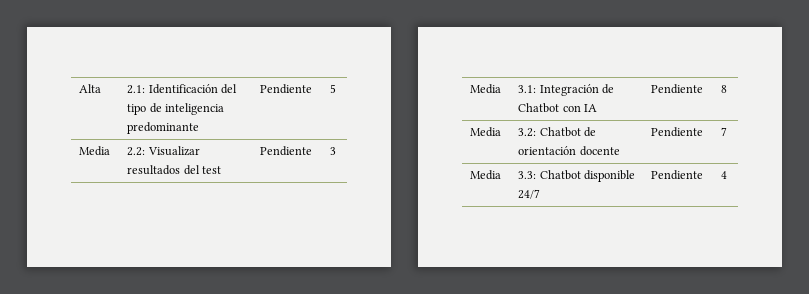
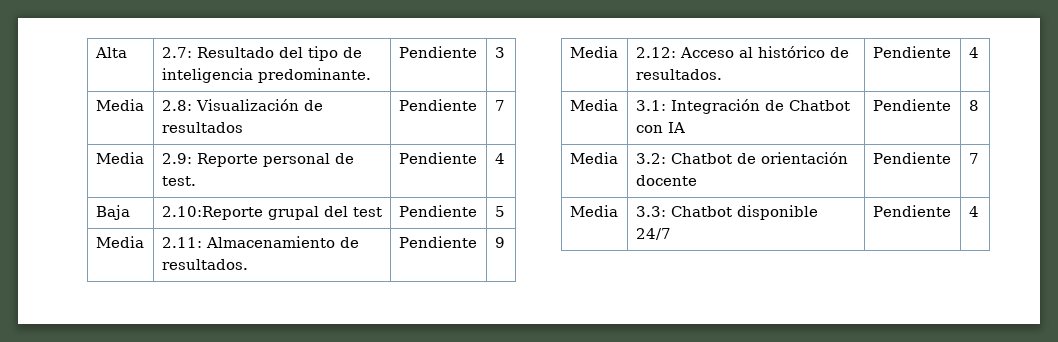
- Alta | 2.1: Identificación del tipo de inteligencia predominante | Pendiente | 5
- Media | 2.2: Visualizar resultados del test | Pendiente | 3
+ Alta | 2.7: Resultado del tipo de inteligencia predominante. | Pendiente | 3
+ Media | 2.8: Visualización de resultados | Pendiente | 7
+ Media | 2.9: Reporte personal de test. | Pendiente | 4
+ Baja | 2.10:Reporte grupal del test | Pendiente | 5
+ Media | 2.11: Almacenamiento de resultados. | Pendiente | 9
+ Media | 2.12: Acceso al histórico de resultados. | Pendiente | 4

